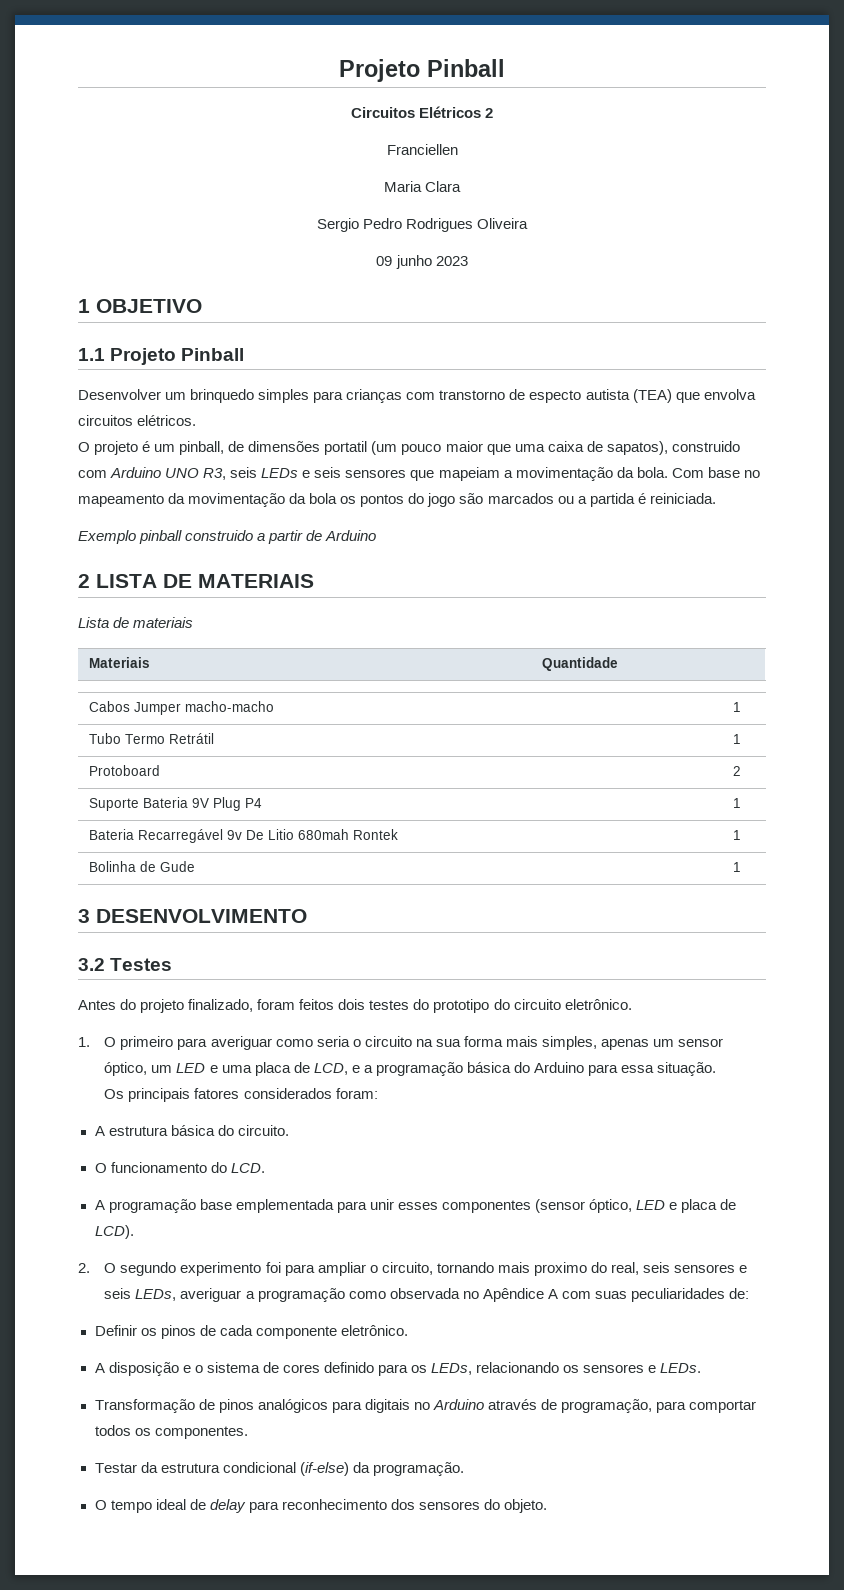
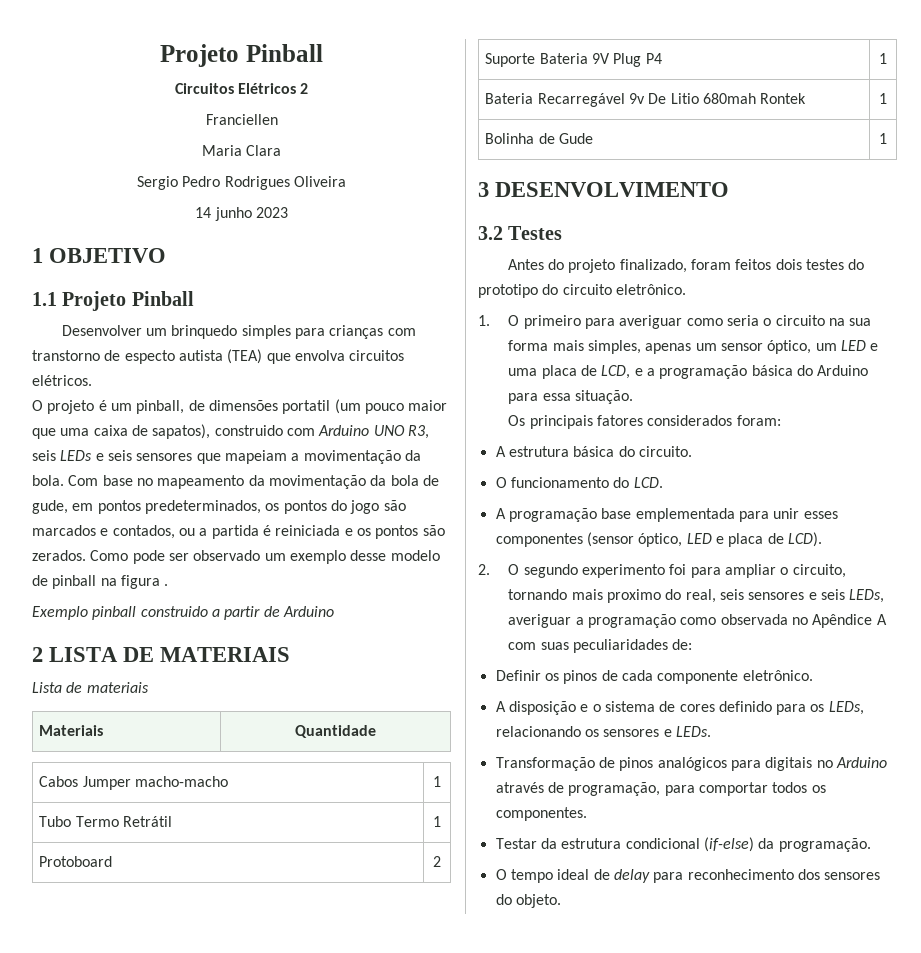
- 09 junho 2023
+ 14 junho 2023
- Com base no mapeamento da movimentação da bola os pontos do jogo são marcados ou a partida é reiniciada.
+ Com base no mapeamento da movimentação da bola de gude, em pontos predeterminados, os pontos do jogo são marcados e contados, ou a partida é reiniciada e os pontos são zerados. Como pode ser observado um exemplo desse modelo de pinball na figura .

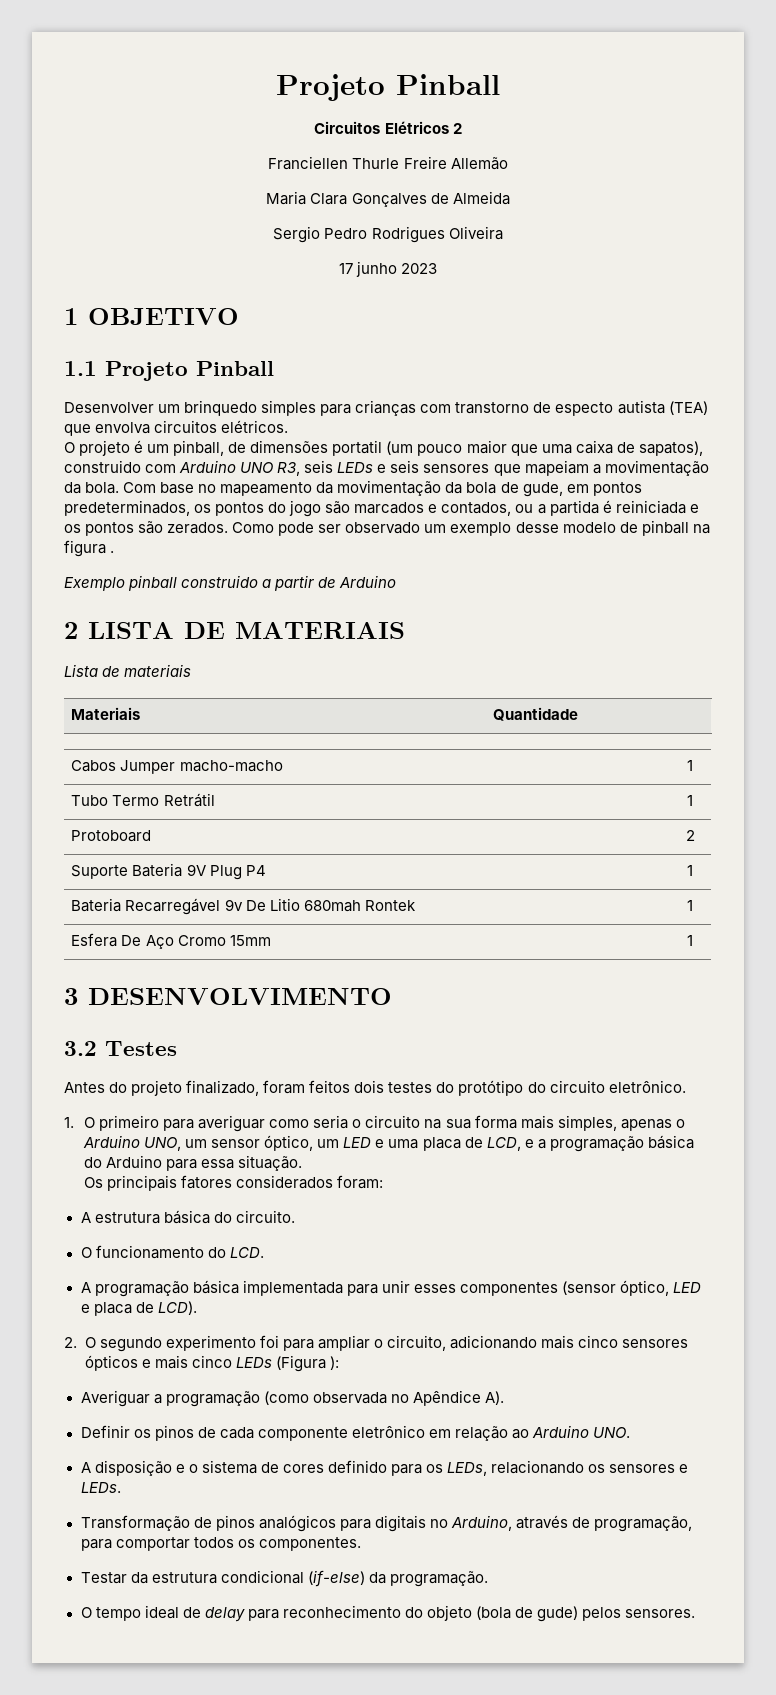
- Franciellen
+ Franciellen Thurle Freire Allemão
- Maria Clara
+ Maria Clara Gonçalves de Almeida
- 14 junho 2023
+ 17 junho 2023
- Bolinha de Gude | 1
+ Esfera De Aço Cromo 15mm | 1
- Antes do projeto finalizado, foram feitos dois testes do prototipo do circuito eletrônico.
+ Antes do projeto finalizado, foram feitos dois testes do protótipo do circuito eletrônico.
- 1. O primeiro para averiguar como seria o circuito na sua forma mais simples, apenas um sensor óptico, um LED e uma placa de LCD, e a programação básica do Arduino para essa situação.
+ 1. O primeiro para averiguar como seria o circuito na sua forma mais simples, apenas o Arduino UNO, um sensor óptico, um LED e uma placa de LCD, e a programação básica do Arduino para essa situação.
- A programação base emplementada para unir esses componentes (sensor óptico, LED e placa de LCD).
+ A programação básica implementada para unir esses componentes (sensor óptico, LED e placa de LCD).
- 2. O segundo experimento foi para ampliar o circuito, tornando mais proximo do real, seis sensores e seis LEDs, averiguar a programação como observada no Apêndice A com suas peculiaridades de:
+ 2. O segundo experimento foi para ampliar o circuito, adicionando mais cinco sensores ópticos e mais cinco LEDs (Figura ):
+ Averiguar a programação (como observada no Apêndice A).
- Definir os pinos de cada componente eletrônico.
+ Definir os pinos de cada componente eletrônico em relação ao Arduino UNO.
- Transformação de pinos analógicos para digitais no Arduino através de programação, para comportar todos os componentes.
+ Transformação de pinos analógicos para digitais no Arduino, através de programação, para comportar todos os componentes.
- O tempo ideal de delay para reconhecimento dos sensores do objeto.
+ O tempo ideal de delay para reconhecimento do objeto (bola de gude) pelos sensores.

